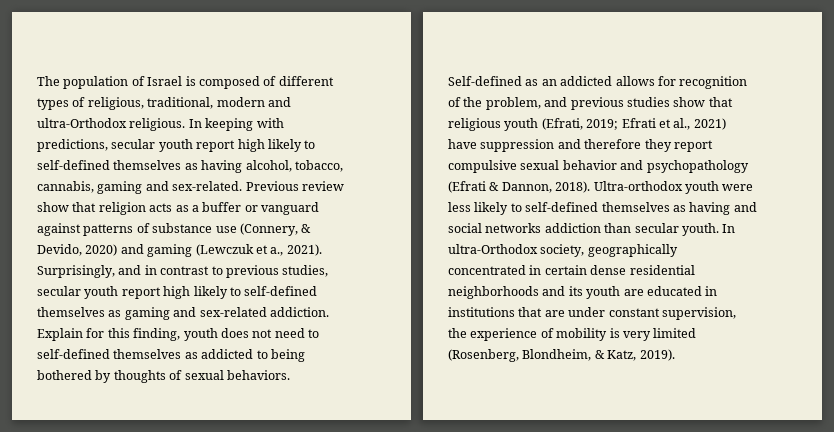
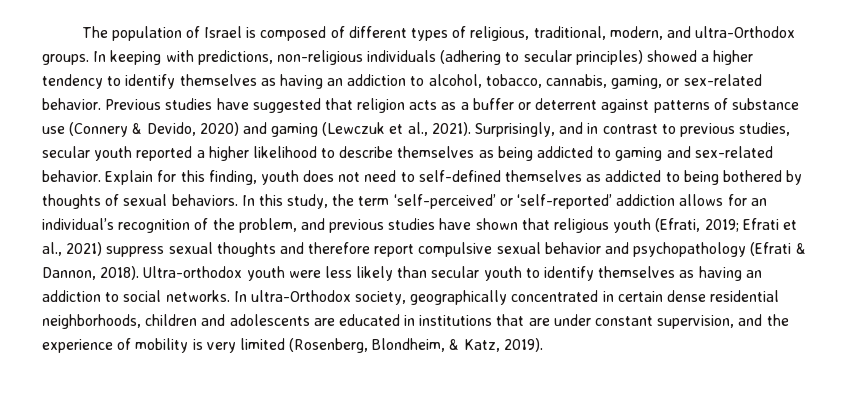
- The population of Israel is composed of different types of religious, traditional, modern and ultra-Orthodox religious.
+ The population of Israel is composed of different types of religious, traditional, modern, and ultra-Orthodox groups.
- In keeping with predictions, secular youth report high likely to self-defined themselves as having alcohol, tobacco, cannabis, gaming and sex-related. Previous review show that religion acts as a buffer or vanguard against patterns of substance use (Connery, & Devido, 2020) and gaming (Lewczuk et a., 2021).
+ In keeping with predictions, non-religious individuals (adhering to secular principles) showed a higher tendency to identify themselves as having an addiction to alcohol, tobacco, cannabis, gaming, or sex-related behavior. Previous studies have suggested that religion acts as a buffer or deterrent against patterns of substance use (Connery & Devido, 2020) and gaming (Lewczuk et al., 2021).
- Surprisingly, and in contrast to previous studies, secular youth report high likely to self-defined themselves as gaming and sex-related addiction.
+ Surprisingly, and in contrast to previous studies, secular youth reported a higher likelihood to describe themselves as being addicted to gaming and sex-related behavior.
- Self-defined as an addicted allows for recognition of the problem, and previous studies show that religious youth (Efrati, 2019; Efrati et al., 2021) have suppression and therefore they report compulsive sexual behavior and psychopathology (Efrati & Dannon, 2018).
+ In this study, the term ‘self-perceived’ or ‘self-reported’ addiction allows for an individual’s recognition of the problem, and previous studies have shown that religious youth (Efrati, 2019; Efrati et al., 2021) suppress sexual thoughts and therefore report compulsive sexual behavior and psychopathology (Efrati & Dannon, 2018).
- Ultra-orthodox youth were less likely to self-defined themselves as having and social networks addiction than secular youth.
+ Ultra-orthodox youth were less likely than secular youth to identify themselves as having an addiction to social networks.
- In ultra-Orthodox society, geographically concentrated in certain dense residential neighborhoods and its youth are educated in institutions that are under constant supervision, the experience of mobility is very limited (Rosenberg, Blondheim, & Katz, 2019).
+ In ultra-Orthodox society, geographically concentrated in certain dense residential neighborhoods, children and adolescents are educated in institutions that are under constant supervision, and the experience of mobility is very limited (Rosenberg, Blondheim, & Katz, 2019).

